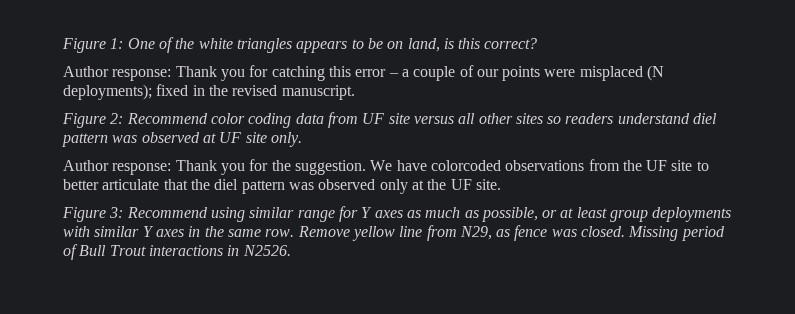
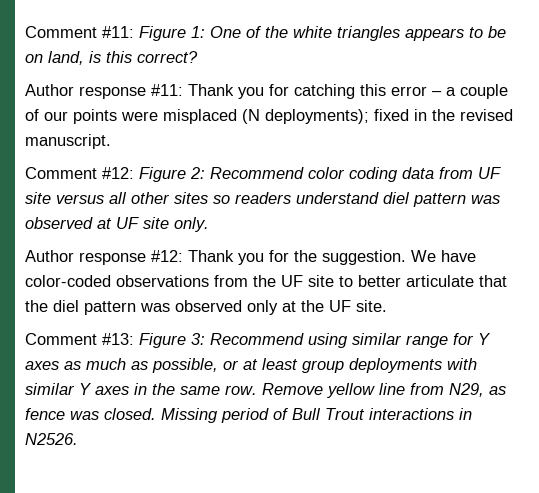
- Figure 1: One of the white triangles appears to be on land, is this correct?
+ Comment #11: Figure 1: One of the white triangles appears to be on land, is this correct?
- Author response: Thank you for catching this error – a couple of our points were misplaced (N deployments); fixed in the revised manuscript.
+ Author response #11: Thank you for catching this error – a couple of our points were misplaced (N deployments); fixed in the revised manuscript.
- Figure 2: Recommend color coding data from UF site versus all other sites so readers understand diel pattern was observed at UF site only.
+ Comment #12: Figure 2: Recommend color coding data from UF site versus all other sites so readers understand diel pattern was observed at UF site only.
- Author response: Thank you for the suggestion.
+ Author response #12: Thank you for the suggestion.
- We have colorcoded observations from the UF site to better articulate that the diel pattern was observed only at the UF site.
+ We have color-coded observations from the UF site to better articulate that the diel pattern was observed only at the UF site.
- Figure 3: Recommend using similar range for Y axes as much as possible, or at least group deployments with similar Y axes in the same row.
+ Comment #13: Figure 3: Recommend using similar range for Y axes as much as possible, or at least group deployments with similar Y axes in the same row.

